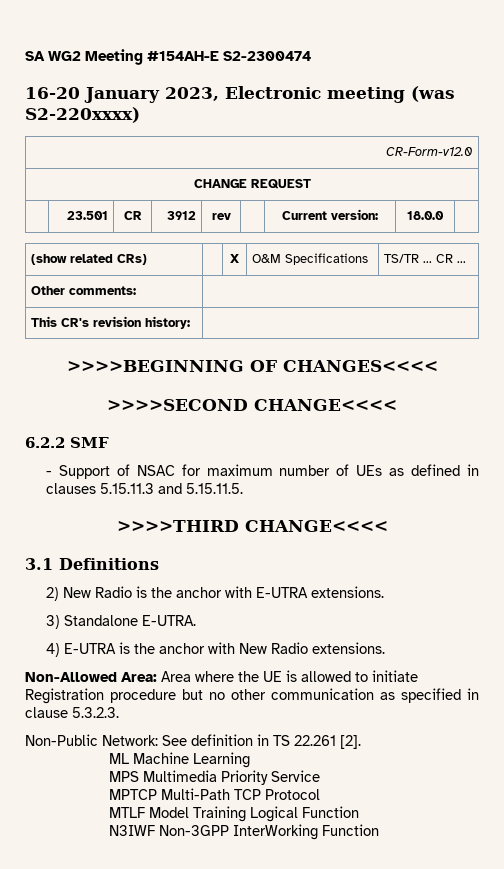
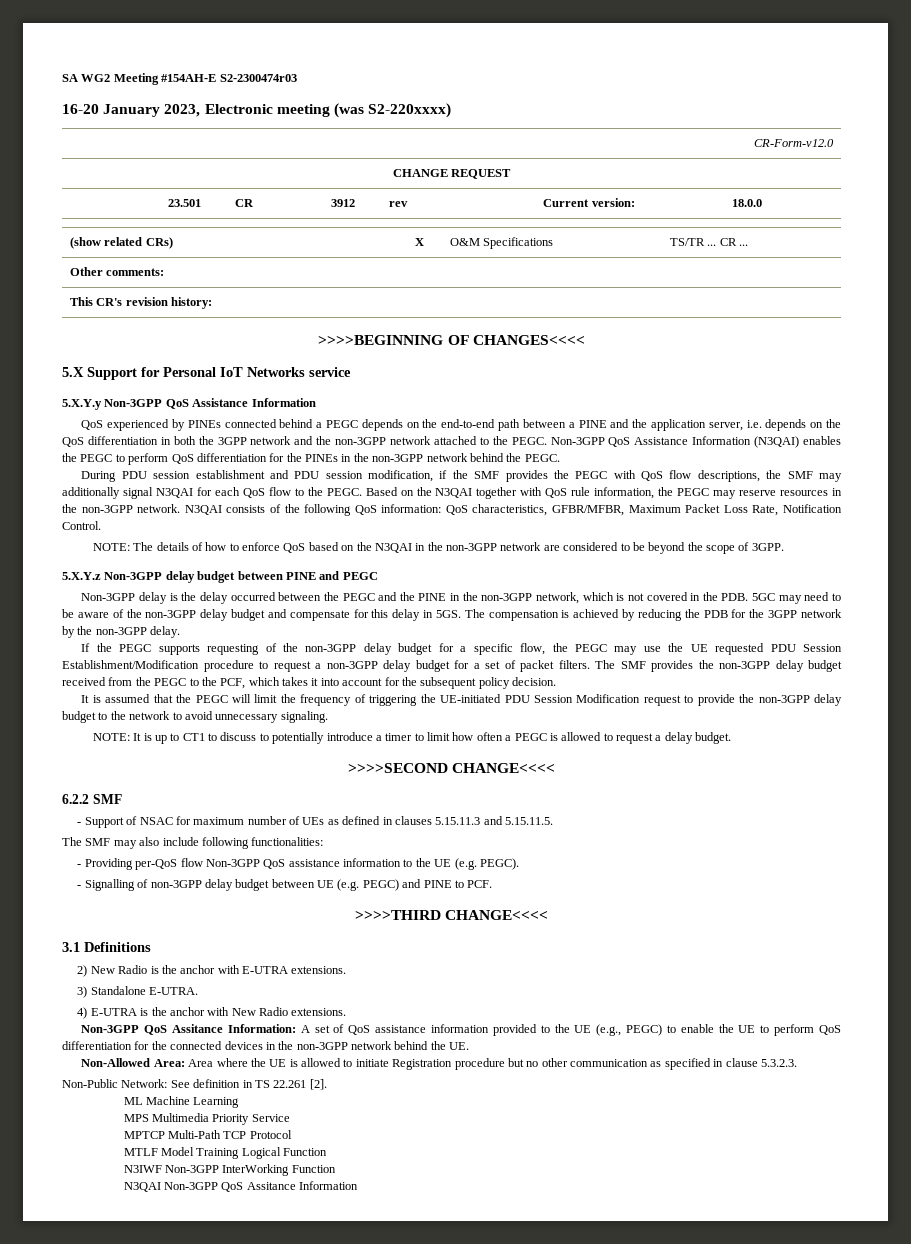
- SA WG2 Meeting #154AH-E S2-2300474
+ SA WG2 Meeting #154AH-E S2-2300474r03
+ 5.X Support for Personal IoT Networks service
+ 5.X.Y.y Non-3GPP QoS Assistance Information
+ QoS experienced by PINEs connected behind a PEGC depends on the end-to-end path between a PINE and the application server, i.e. depends on the QoS differentiation in both the 3GPP network and the non-3GPP network attached to the PEGC. Non-3GPP QoS Assistance Information (N3QAI) enables the PEGC to perform QoS differentiation for the PINEs in the non-3GPP network behind the PEGC.
+ During PDU session establishment and PDU session modification, if the SMF provides the PEGC with QoS flow descriptions, the SMF may additionally signal N3QAI for each QoS flow to the PEGC. Based on the N3QAI together with QoS rule information, the PEGC may reserve resources in the non-3GPP network. N3QAI consists of the following QoS information: QoS characteristics, GFBR/MFBR, Maximum Packet Loss Rate, Notification Control.
+ NOTE: The details of how to enforce QoS based on the N3QAI in the non-3GPP network are considered to be beyond the scope of 3GPP.
+ 5.X.Y.z Non-3GPP delay budget between PINE and PEGC
+ Non-3GPP delay is the delay occurred between the PEGC and the PINE in the non-3GPP network, which is not covered in the PDB. 5GC may need to be aware of the non-3GPP delay budget and compensate for this delay in 5GS. The compensation is achieved by reducing the PDB for the 3GPP network by the non-3GPP delay.
+ If the PEGC supports requesting of the non-3GPP delay budget for a specific flow, the PEGC may use the UE requested PDU Session Establishment/Modification procedure to request a non-3GPP delay budget for a set of packet filters. The SMF provides the non-3GPP delay budget received from the PEGC to the PCF, which takes it into account for the subsequent policy decision.
+ It is assumed that the PEGC will limit the frequency of triggering the UE-initiated PDU Session Modification request to provide the non-3GPP delay budget to the network to avoid unnecessary signaling.
+ NOTE: It is up to CT1 to discuss to potentially introduce a timer to limit how often a PEGC is allowed to request a delay budget.
+ The SMF may also include following functionalities:
+ - Providing per-QoS flow Non-3GPP QoS assistance information to the UE (e.g. PEGC).
+ - Signalling of non-3GPP delay budget between UE (e.g. PEGC) and PINE to PCF.
+ Non-3GPP QoS Assitance Information: A set of QoS assistance information provided to the UE (e.g., PEGC) to enable the UE to perform QoS differentiation for the connected devices in the non-3GPP network behind the UE.
+ N3QAI Non-3GPP QoS Assitance Information

